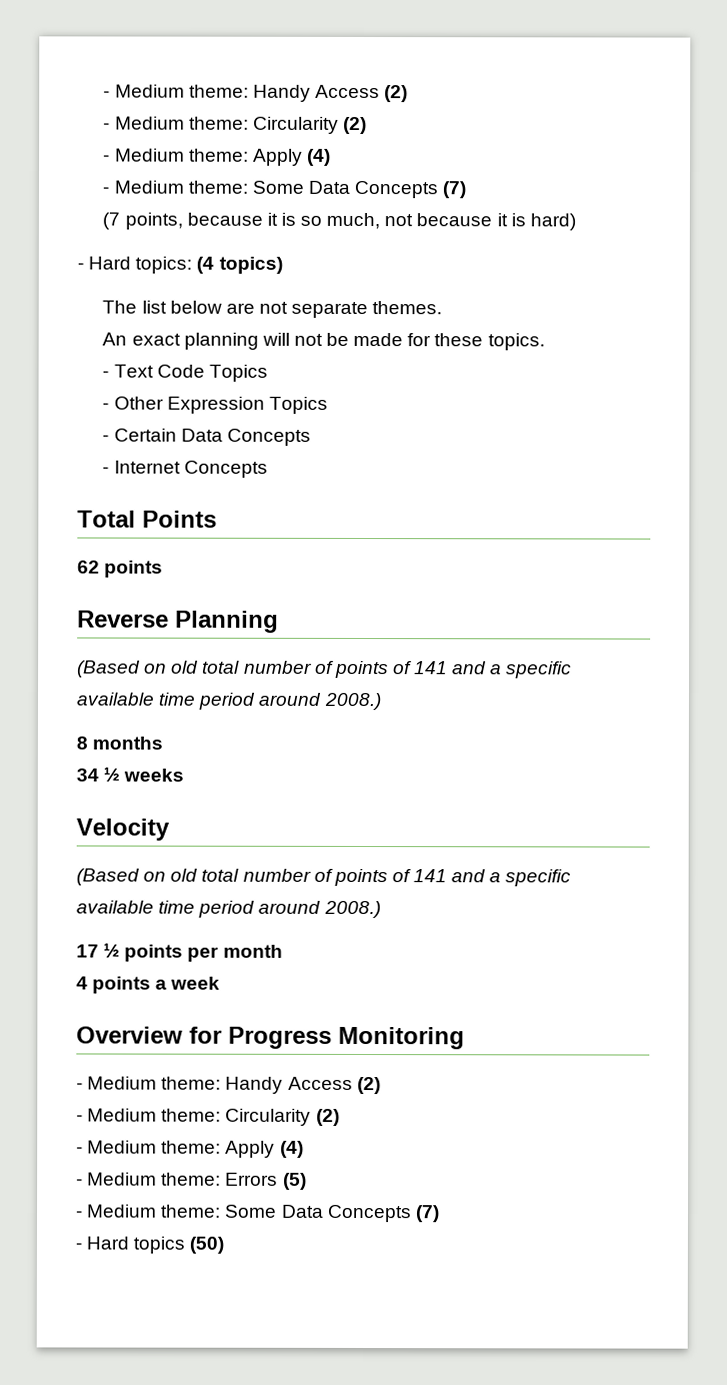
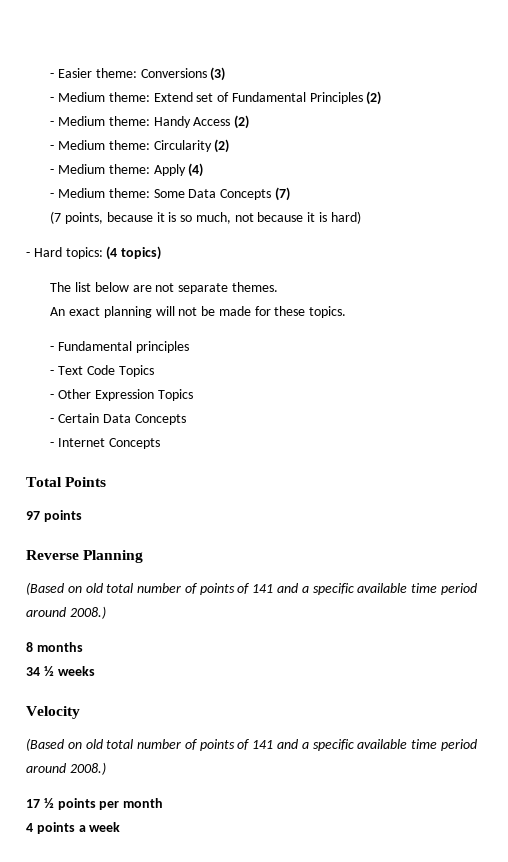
+ - Easier theme: Conversions (3)
+ - Medium theme: Extend set of Fundamental Principles (2)
+ - Fundamental principles
- 62 points
+ 97 points
- Overview for Progress Monitoring
- - Medium theme: Handy Access (2)
- - Medium theme: Circularity (2)
- - Medium theme: Apply (4)
- - Medium theme: Errors (5)
- - Medium theme: Some Data Concepts (7)
- - Hard topics (50)

